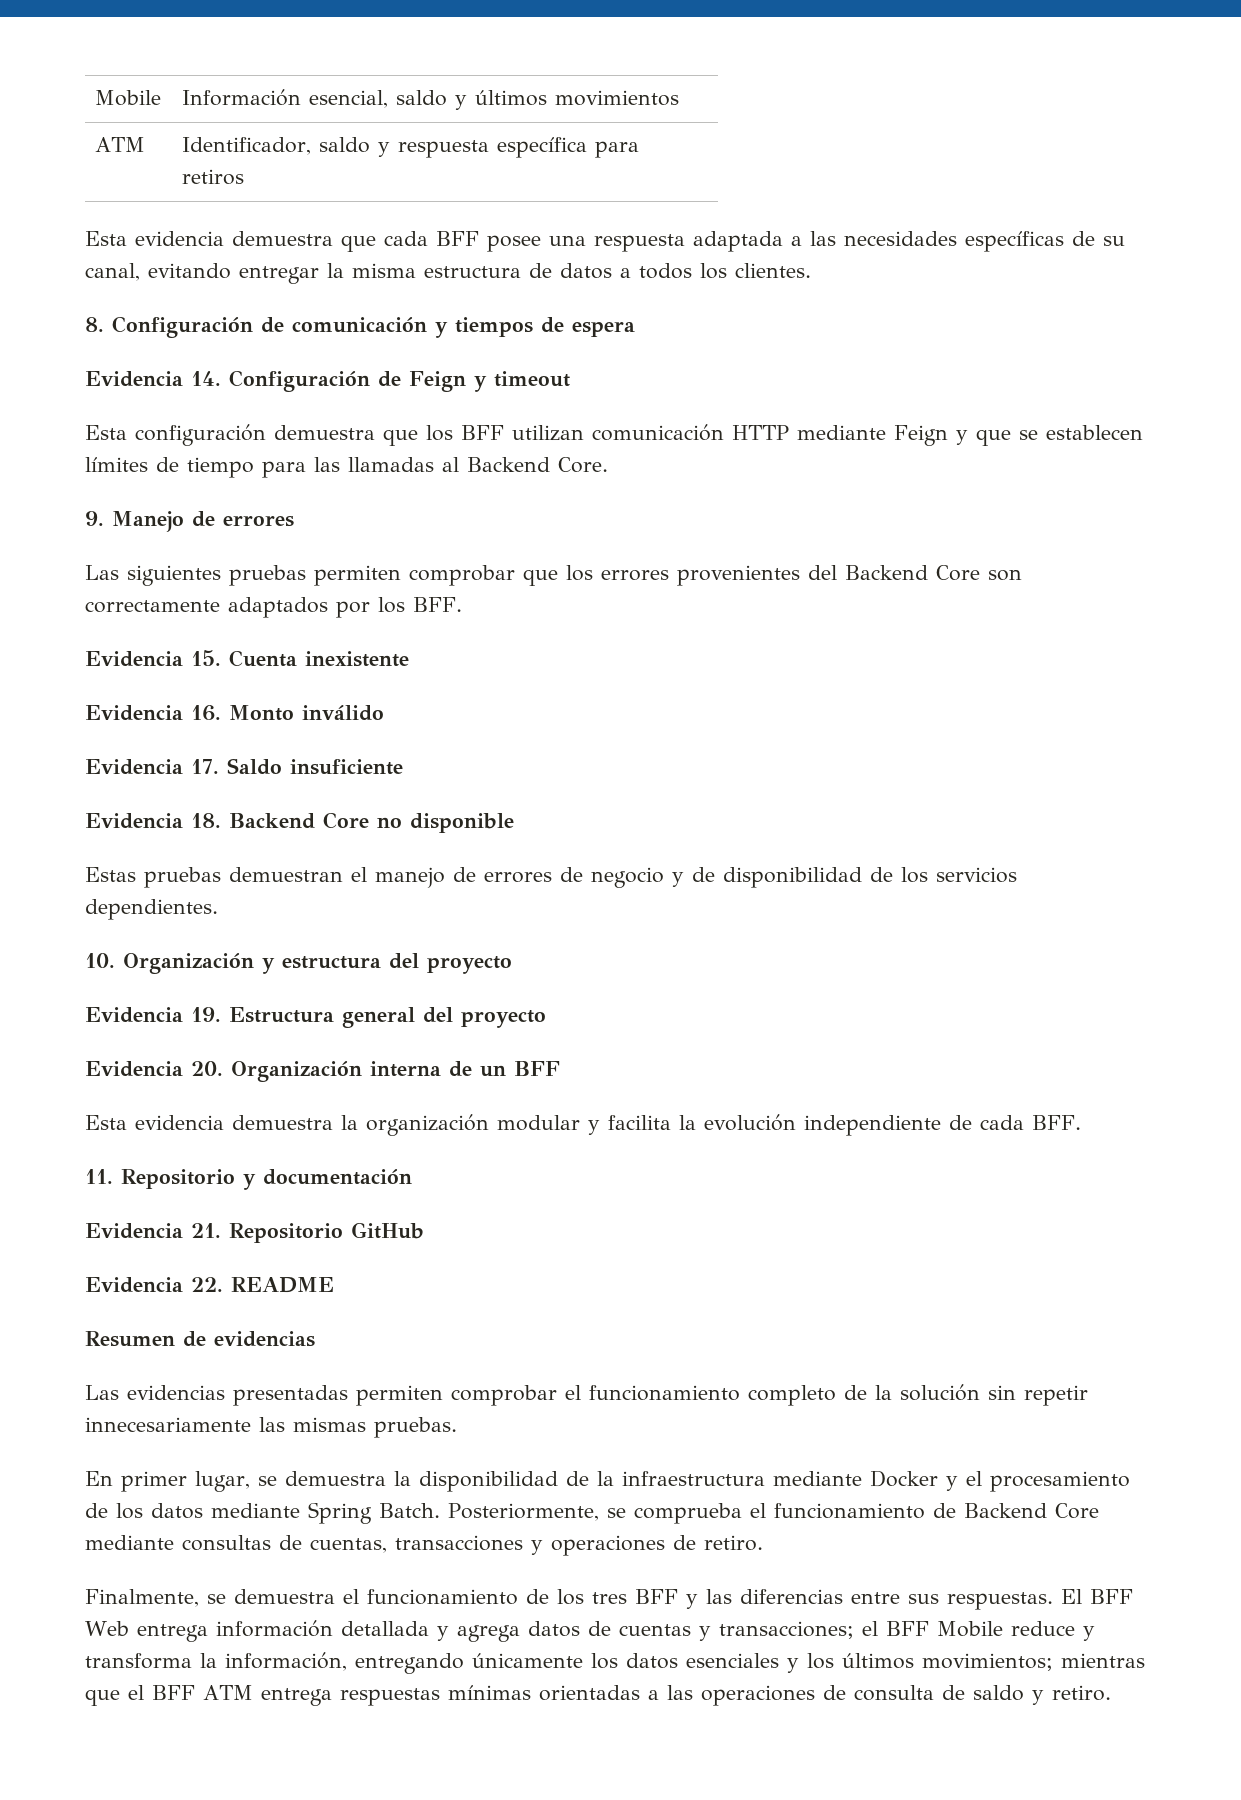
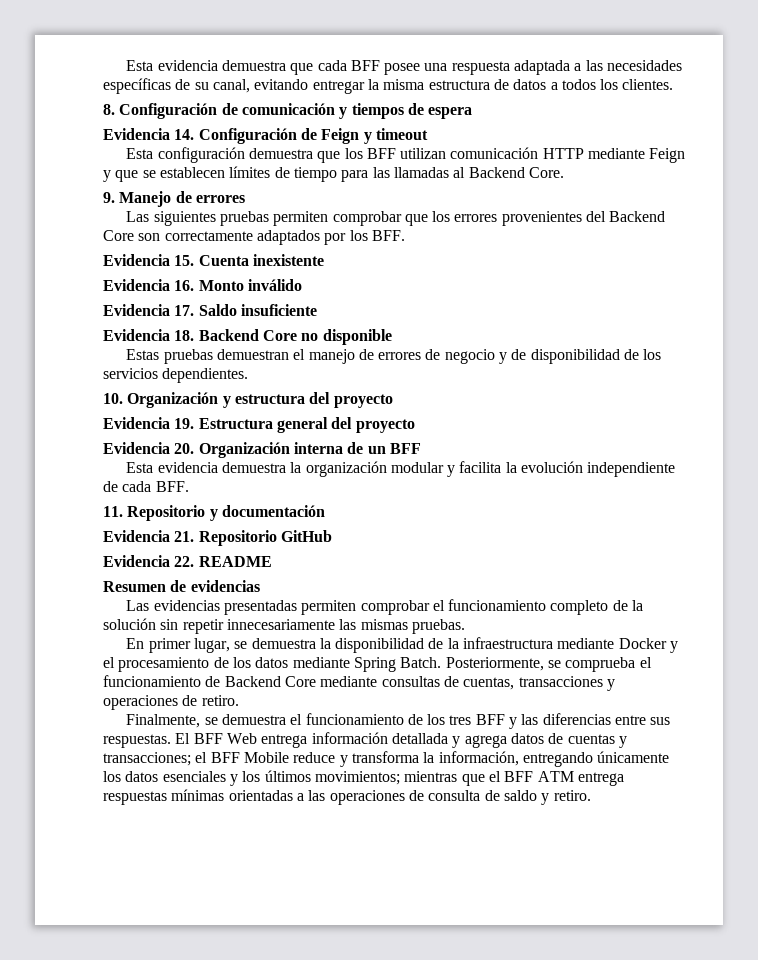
- Mobile | Información esencial, saldo y últimos movimientos
- ATM | Identificador, saldo y respuesta específica para retiros

